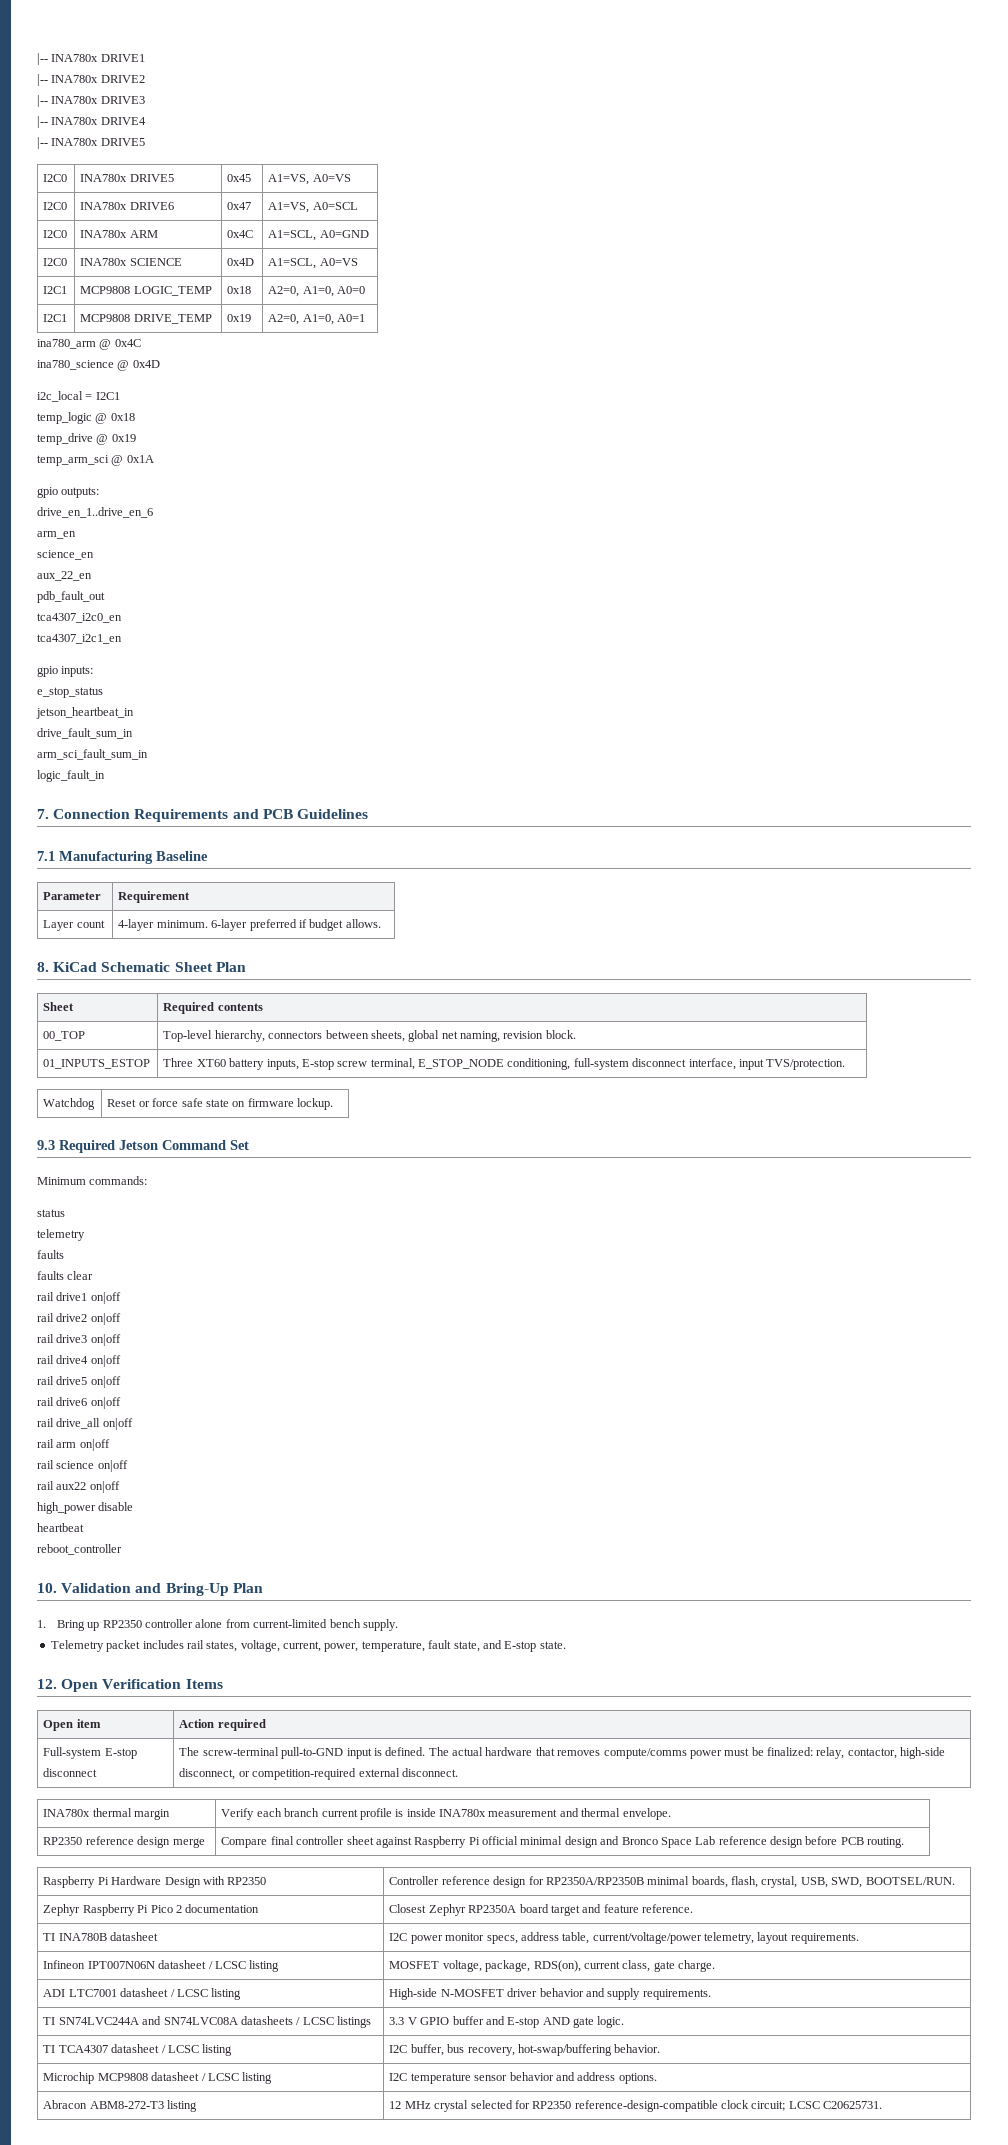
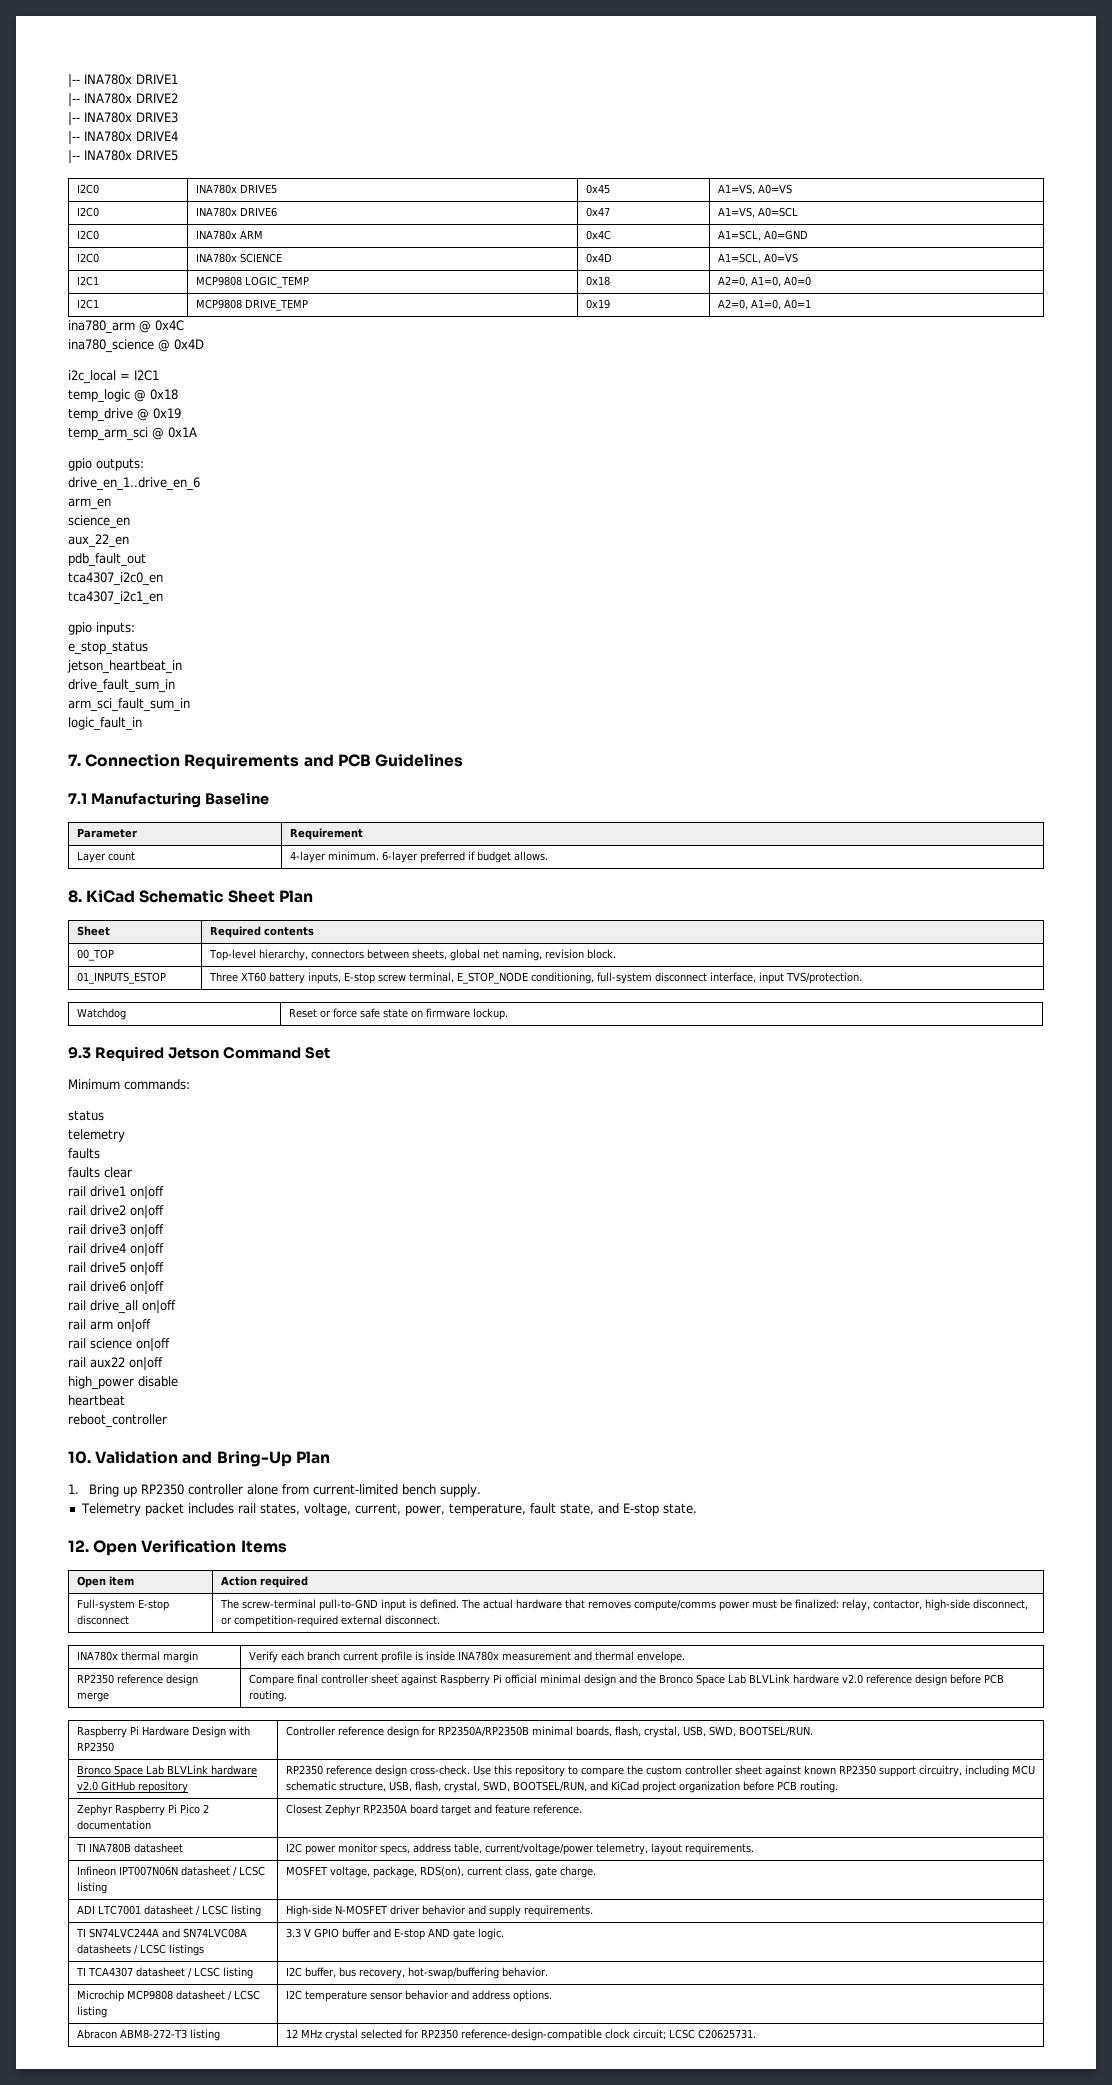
- RP2350 reference design merge | Compare final controller sheet against Raspberry Pi official minimal design and Bronco Space Lab reference design before PCB routing.
+ RP2350 reference design merge | Compare final controller sheet against Raspberry Pi official minimal design and the Bronco Space Lab BLVLink hardware v2.0 reference design before PCB routing.
+ Bronco Space Lab BLVLink hardware v2.0 GitHub repository | RP2350 reference design cross-check. Use this repository to compare the custom controller sheet against known RP2350 support circuitry, including MCU schematic structure, USB, flash, crystal, SWD, BOOTSEL/RUN, and KiCad project organization before PCB routing.

